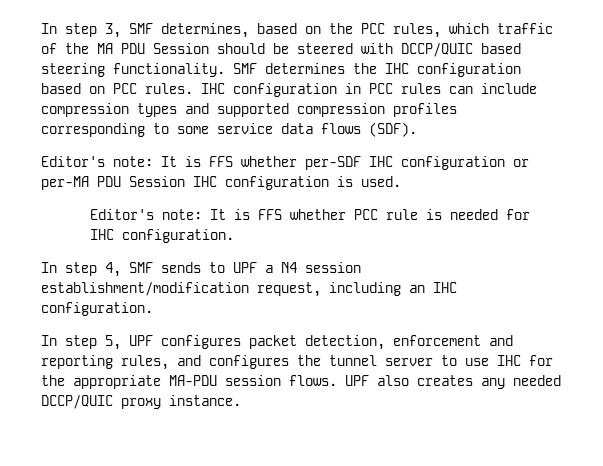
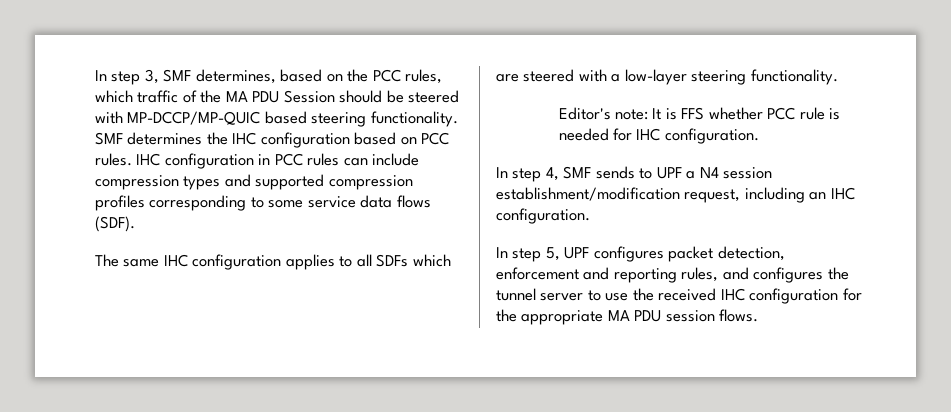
- In step 3, SMF determines, based on the PCC rules, which traffic of the MA PDU Session should be steered with DCCP/QUIC based steering functionality.
+ In step 3, SMF determines, based on the PCC rules, which traffic of the MA PDU Session should be steered with MP-DCCP/MP-QUIC based steering functionality.
- Editor's note: It is FFS whether per-SDF IHC configuration or per-MA PDU Session IHC configuration is used.
+ The same IHC configuration applies to all SDFs which are steered with a low-layer steering functionality.
- In step 5, UPF configures packet detection, enforcement and reporting rules, and configures the tunnel server to use IHC for the appropriate MA-PDU session flows. UPF also creates any needed DCCP/QUIC proxy instance.
+ In step 5, UPF configures packet detection, enforcement and reporting rules, and configures the tunnel server to use the received IHC configuration for the appropriate MA PDU session flows.

